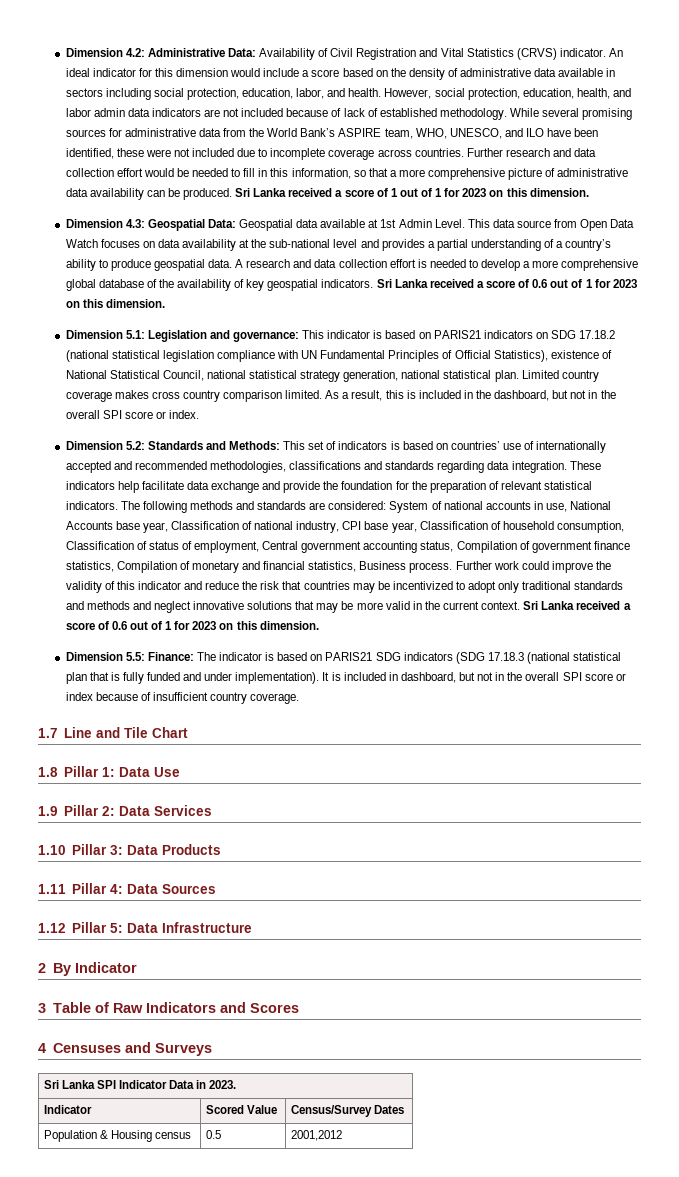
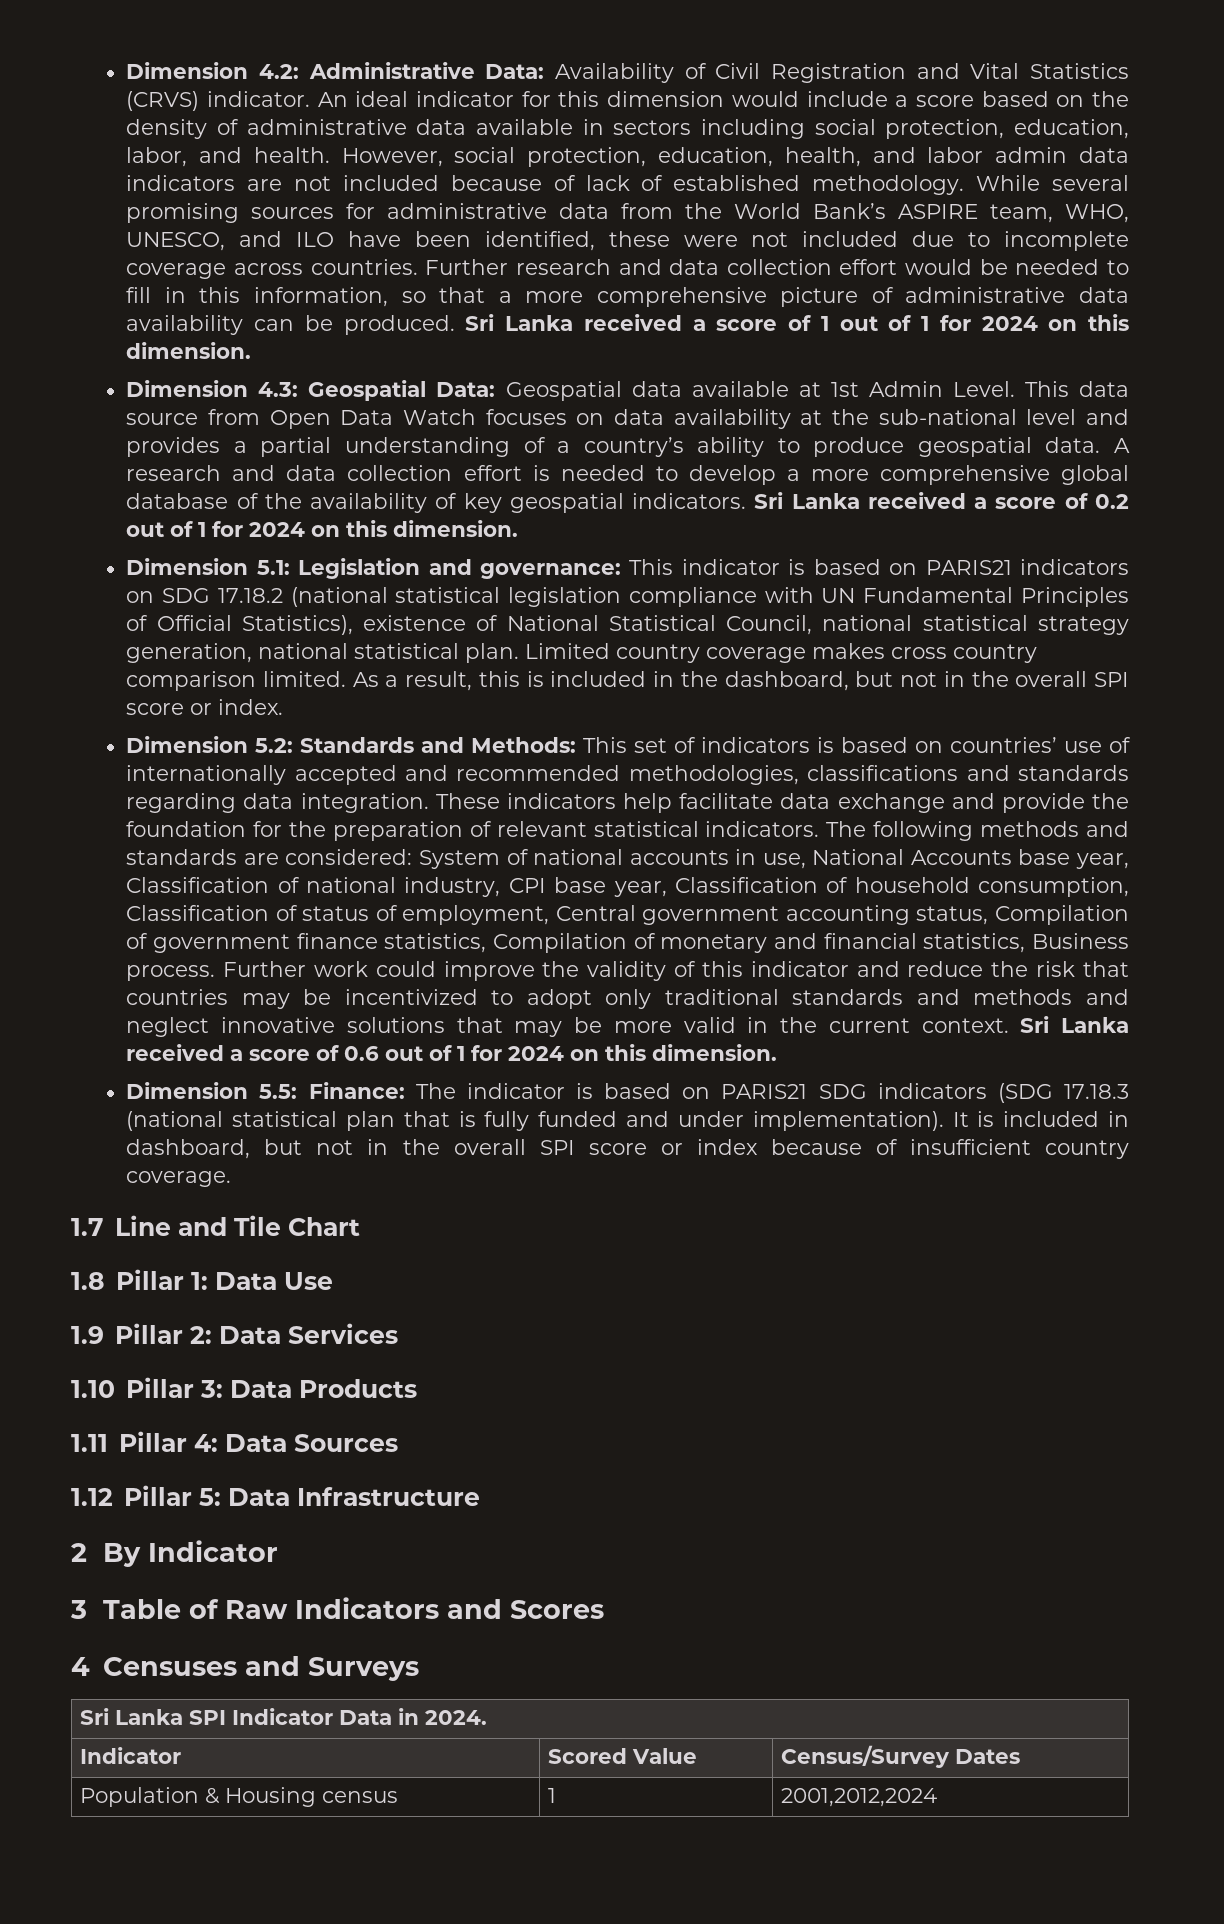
- Sri Lanka received a score of 1 out of 1 for 2023 on this dimension.
+ Sri Lanka received a score of 1 out of 1 for 2024 on this dimension.
- A research and data collection effort is needed to develop a more comprehensive global database of the availability of key geospatial indicators. Sri Lanka received a score of 0.6 out of 1 for 2023 on this dimension.
+ A research and data collection effort is needed to develop a more comprehensive global database of the availability of key geospatial indicators. Sri Lanka received a score of 0.2 out of 1 for 2024 on this dimension.
- Further work could improve the validity of this indicator and reduce the risk that countries may be incentivized to adopt only traditional standards and methods and neglect innovative solutions that may be more valid in the current context. Sri Lanka received a score of 0.6 out of 1 for 2023 on this dimension.
+ Further work could improve the validity of this indicator and reduce the risk that countries may be incentivized to adopt only traditional standards and methods and neglect innovative solutions that may be more valid in the current context. Sri Lanka received a score of 0.6 out of 1 for 2024 on this dimension.
- Sri Lanka SPI Indicator Data in 2023.
+ Sri Lanka SPI Indicator Data in 2024.
- Population & Housing census | 0.5 | 2001,2012
+ Population & Housing census | 1 | 2001,2012,2024

